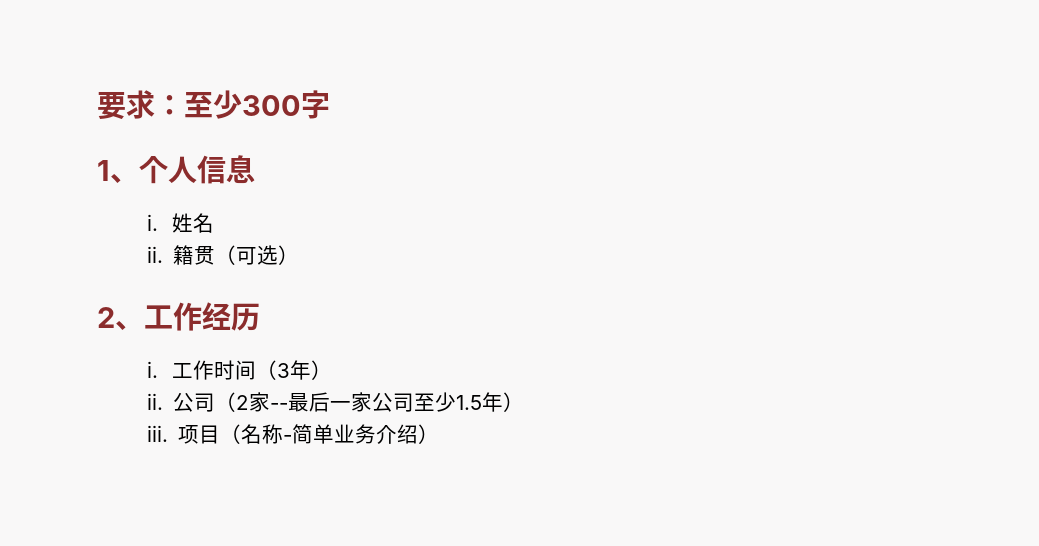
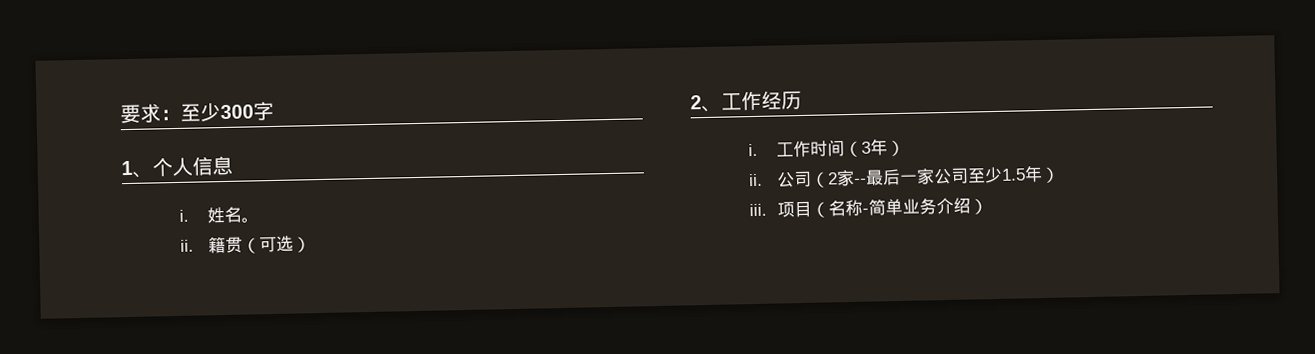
- 姓名
+ 姓名。

